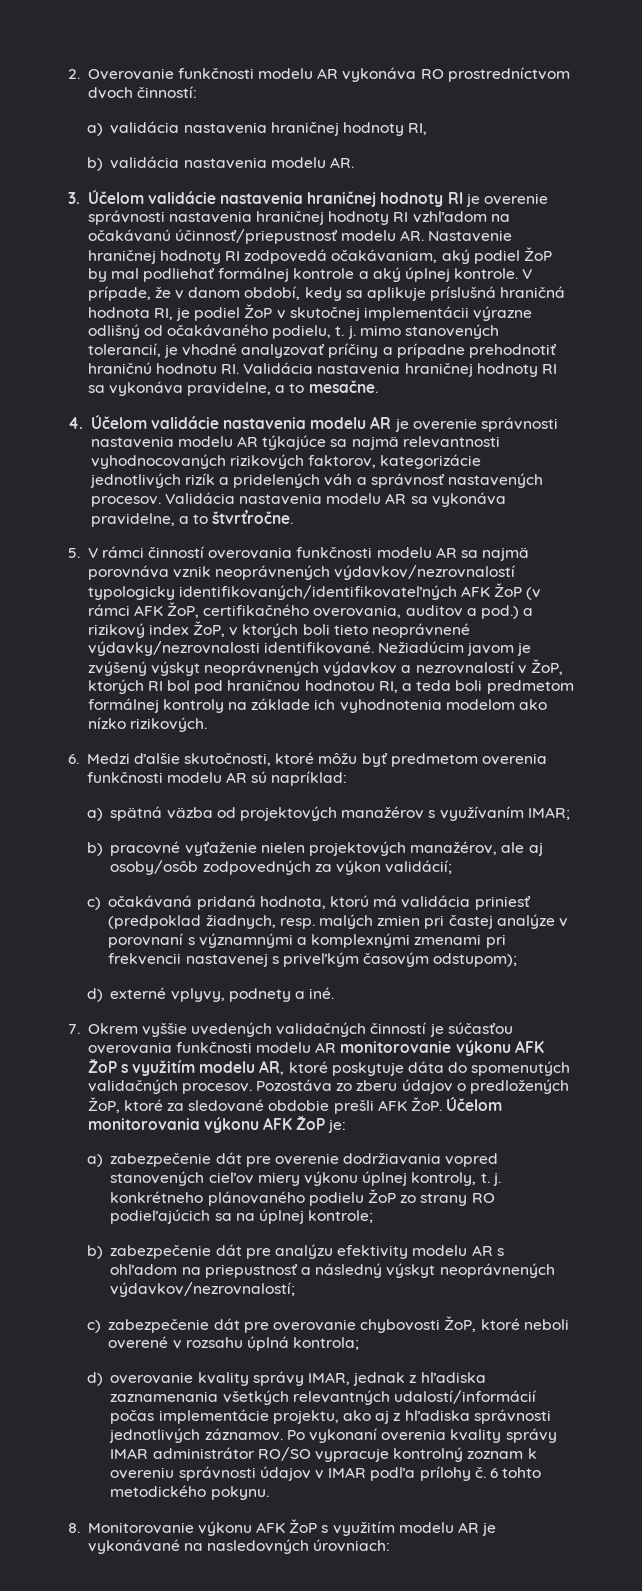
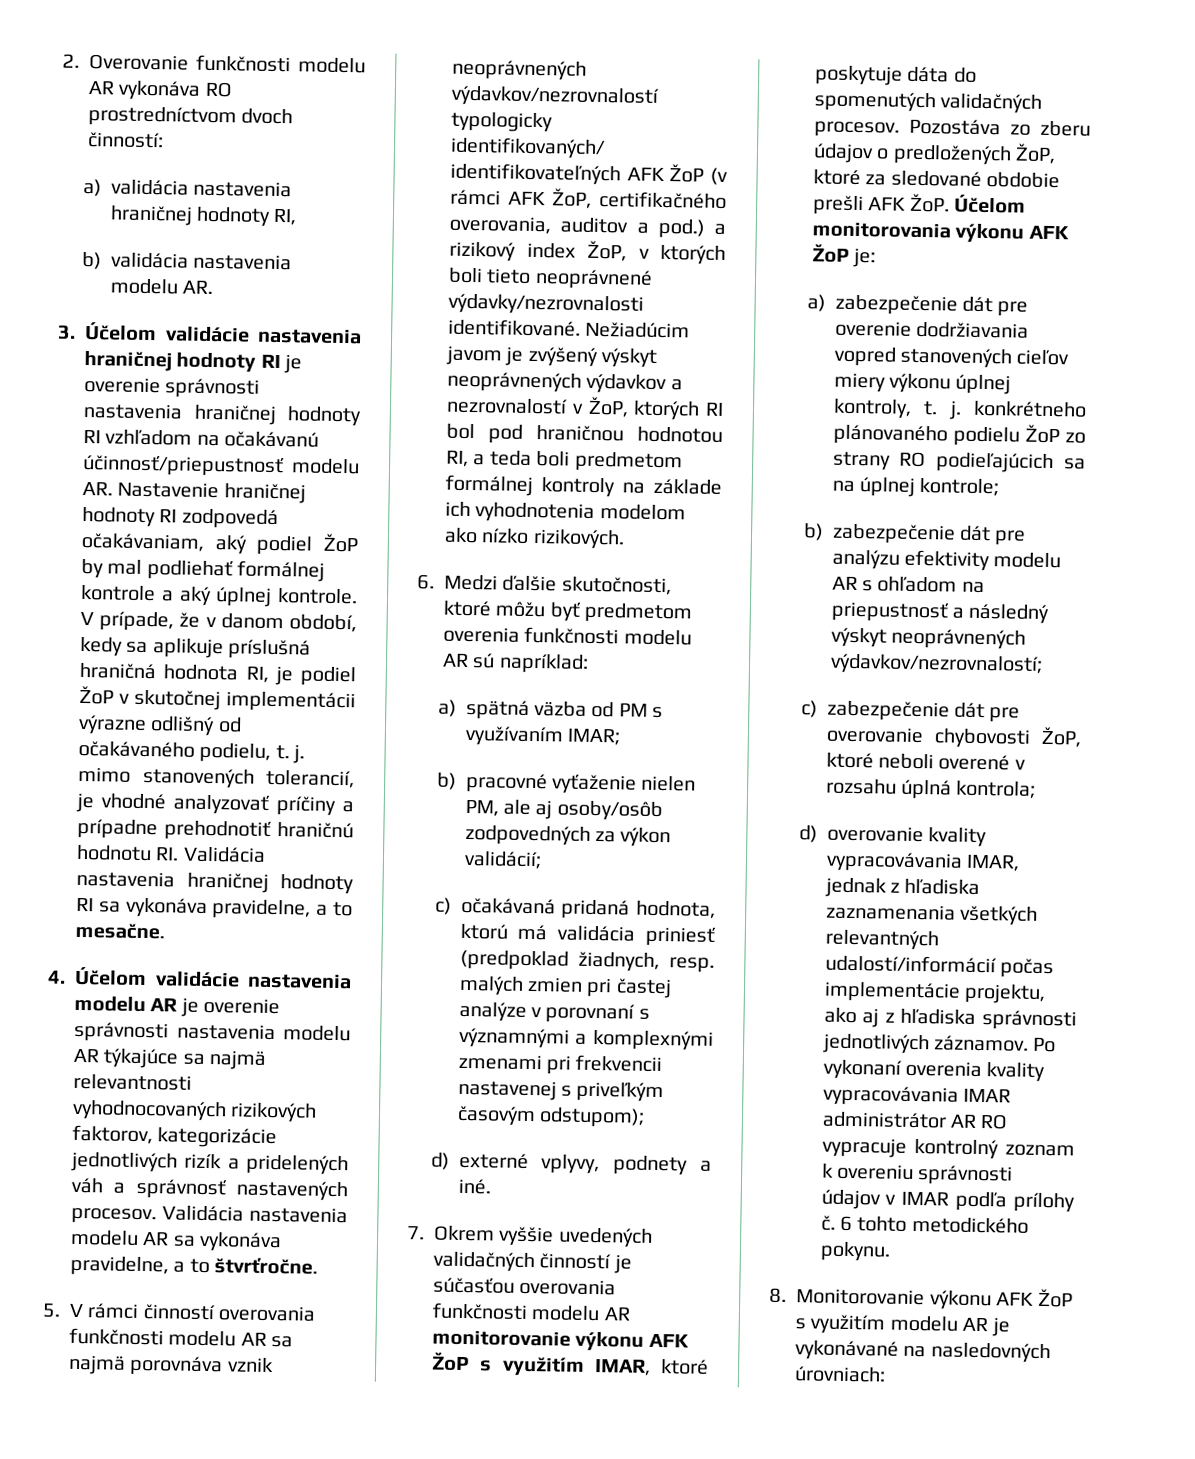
- a) spätná väzba od projektových manažérov s využívaním IMAR;
+ a) spätná väzba od PM s využívaním IMAR;
- b) pracovné vyťaženie nielen projektových manažérov, ale aj osoby/osôb zodpovedných za výkon validácií;
+ b) pracovné vyťaženie nielen PM, ale aj osoby/osôb zodpovedných za výkon validácií;
- 7. Okrem vyššie uvedených validačných činností je súčasťou overovania funkčnosti modelu AR monitorovanie výkonu AFK ŽoP s využitím modelu AR, ktoré poskytuje dáta do spomenutých validačných procesov.
+ 7. Okrem vyššie uvedených validačných činností je súčasťou overovania funkčnosti modelu AR monitorovanie výkonu AFK ŽoP s využitím IMAR, ktoré poskytuje dáta do spomenutých validačných procesov.
- d) overovanie kvality správy IMAR, jednak z hľadiska zaznamenania všetkých relevantných udalostí/informácií počas implementácie projektu, ako aj z hľadiska správnosti jednotlivých záznamov.
+ d) overovanie kvality vypracovávania IMAR, jednak z hľadiska zaznamenania všetkých relevantných udalostí/informácií počas implementácie projektu, ako aj z hľadiska správnosti jednotlivých záznamov.
- Po vykonaní overenia kvality správy IMAR administrátor RO/SO vypracuje kontrolný zoznam k overeniu správnosti údajov v IMAR podľa prílohy č.
+ Po vykonaní overenia kvality vypracovávania IMAR administrátor AR RO vypracuje kontrolný zoznam k overeniu správnosti údajov v IMAR podľa prílohy č.

